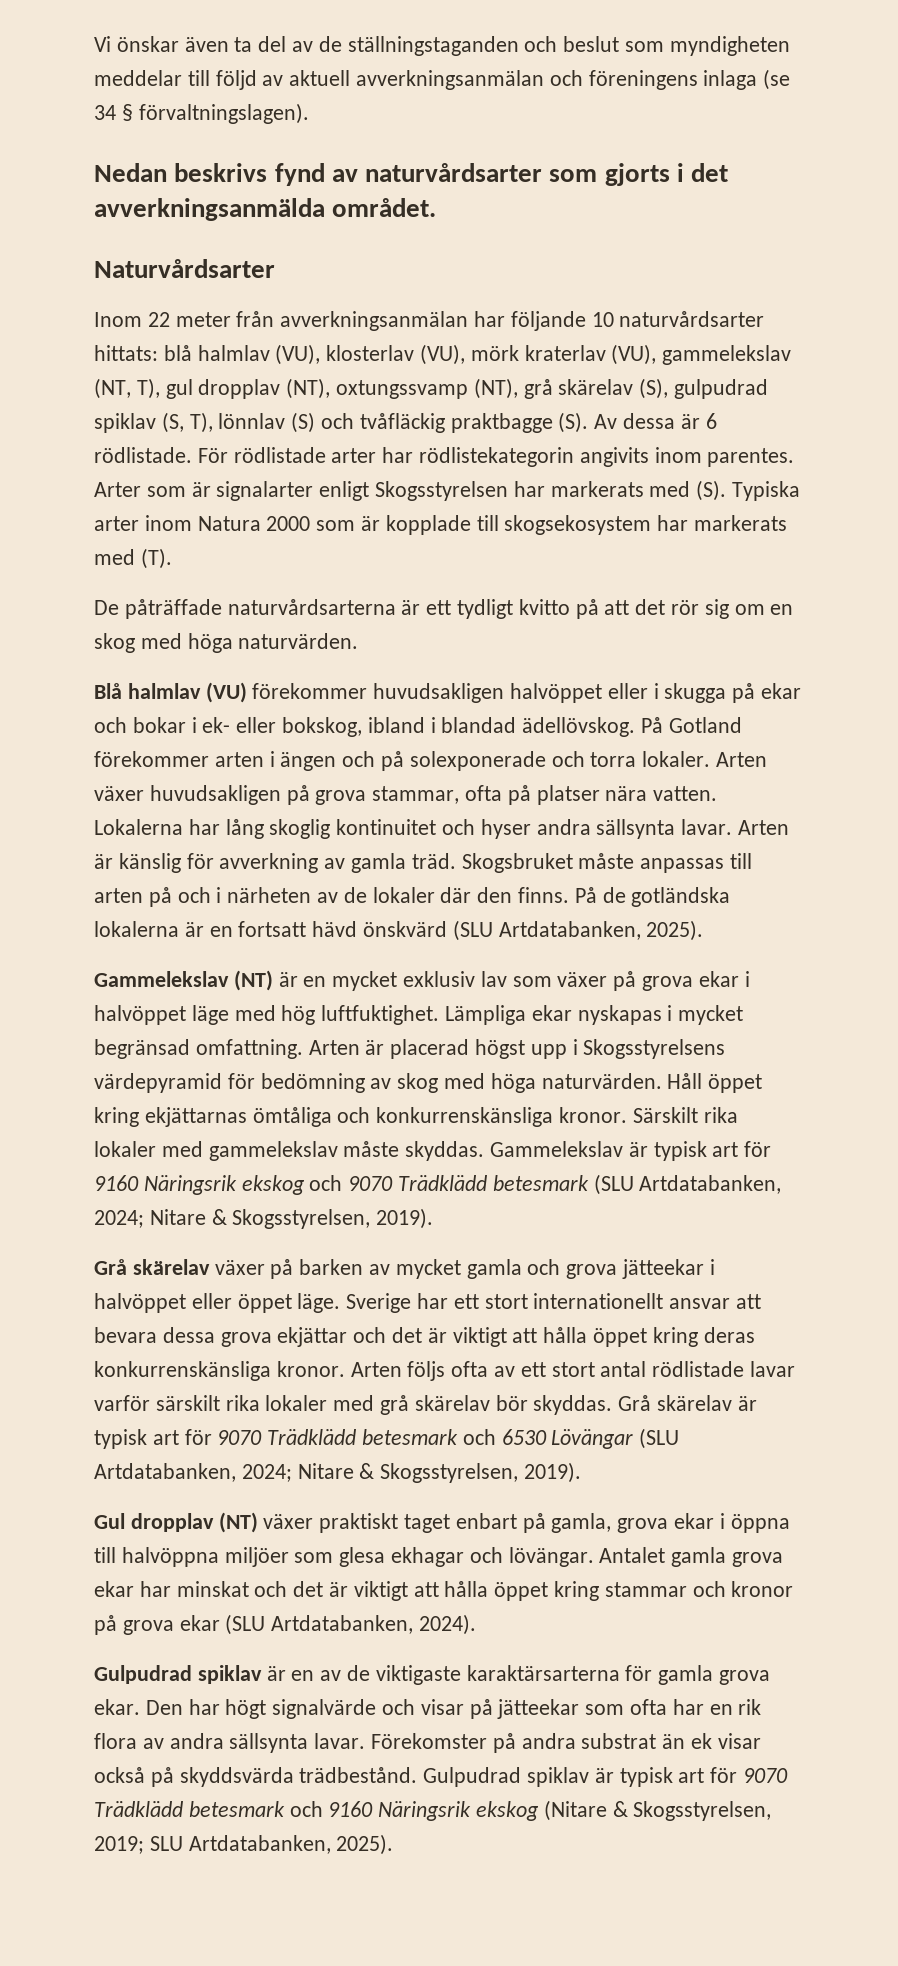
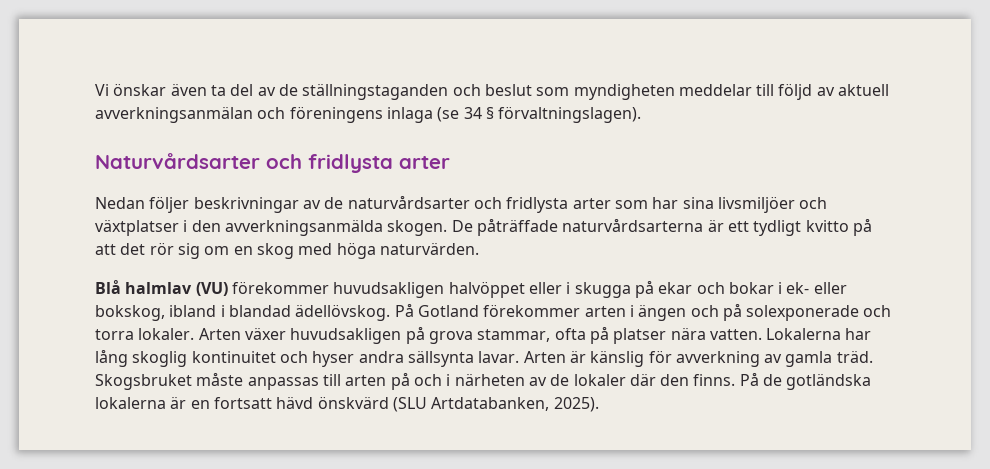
- Nedan beskrivs fynd av naturvårdsarter som gjorts i det avverkningsanmälda området.
- Naturvårdsarter
- Inom 22 meter från avverkningsanmälan har följande 10 naturvårdsarter hittats: blå halmlav (VU), klosterlav (VU), mörk kraterlav (VU), gammelekslav (NT, T), gul dropplav (NT), oxtungssvamp (NT), grå skärelav (S), gulpudrad spiklav (S, T), lönnlav (S) och tvåfläckig praktbagge (S). Av dessa är 6 rödlistade. För rödlistade arter har rödlistekategorin angivits inom parentes. Arter som är signalarter enligt Skogsstyrelsen har markerats med (S). Typiska arter inom Natura 2000 som är kopplade till skogsekosystem har markerats med (T).
- De påträffade naturvårdsarterna är ett tydligt kvitto på att det rör sig om en skog med höga naturvärden.
+ Naturvårdsarter och fridlysta arter
+ Nedan följer beskrivningar av de naturvårdsarter och fridlysta arter som har sina livsmiljöer och växtplatser i den avverkningsanmälda skogen. De påträffade naturvårdsarterna är ett tydligt kvitto på att det rör sig om en skog med höga naturvärden.
- Gammelekslav (NT) är en mycket exklusiv lav som växer på grova ekar i halvöppet läge med hög luftfuktighet. Lämpliga ekar nyskapas i mycket begränsad omfattning. Arten är placerad högst upp i Skogsstyrelsens värdepyramid för bedömning av skog med höga naturvärden. Håll öppet kring ekjättarnas ömtåliga och konkurrenskänsliga kronor. Särskilt rika lokaler med gammelekslav måste skyddas. Gammelekslav är typisk art för 9160 Näringsrik ekskog och 9070 Trädklädd betesmark (SLU Artdatabanken, 2024; Nitare & Skogsstyrelsen, 2019).
- Grå skärelav växer på barken av mycket gamla och grova jätteekar i halvöppet eller öppet läge. Sverige har ett stort internationellt ansvar att bevara dessa grova ekjättar och det är viktigt att hålla öppet kring deras konkurrenskänsliga kronor. Arten följs ofta av ett stort antal rödlistade lavar varför särskilt rika lokaler med grå skärelav bör skyddas. Grå skärelav är typisk art för 9070 Trädklädd betesmark och 6530 Lövängar (SLU Artdatabanken, 2024; Nitare & Skogsstyrelsen, 2019).
- Gul dropplav (NT) växer praktiskt taget enbart på gamla, grova ekar i öppna till halvöppna miljöer som glesa ekhagar och lövängar. Antalet gamla grova ekar har minskat och det är viktigt att hålla öppet kring stammar och kronor på grova ekar (SLU Artdatabanken, 2024).
- Gulpudrad spiklav är en av de viktigaste karaktärsarterna för gamla grova ekar. Den har högt signalvärde och visar på jätteekar som ofta har en rik flora av andra sällsynta lavar. Förekomster på andra substrat än ek visar också på skyddsvärda trädbestånd. Gulpudrad spiklav är typisk art för 9070 Trädklädd betesmark och 9160 Näringsrik ekskog (Nitare & Skogsstyrelsen, 2019; SLU Artdatabanken, 2025).

